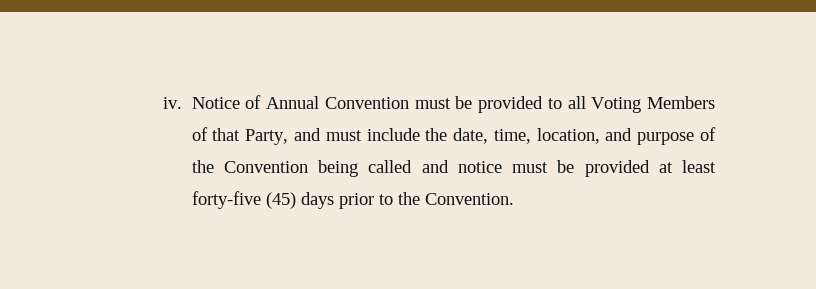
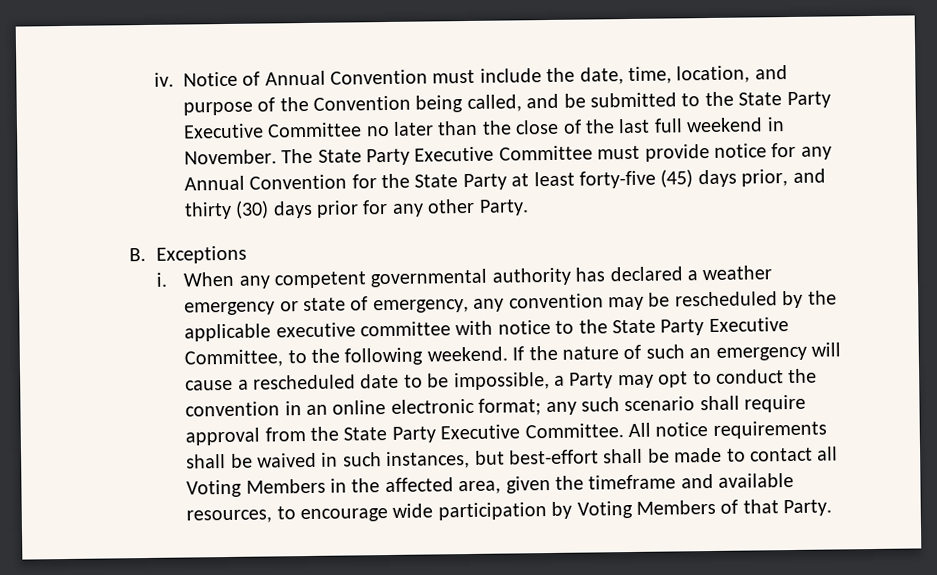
- Notice of Annual Convention must be provided to all Voting Members of that Party, and must include the date, time, location, and purpose of the Convention being called and notice must be provided at least forty-five (45) days prior to the Convention.
+ Notice of Annual Convention must include the date, time, location, and purpose of the Convention being called, and be submitted to the State Party Executive Committee no later than the close of the last full weekend in November. The State Party Executive Committee must provide notice for any Annual Convention for the State Party at least forty-five (45) days prior, and thirty (30) days prior for any other Party.
+ B. Exceptions
+ i. When any competent governmental authority has declared a weather emergency or state of emergency, any convention may be rescheduled by the applicable executive committee with notice to the State Party Executive Committee, to the following weekend. If the nature of such an emergency will cause a rescheduled date to be impossible, a Party may opt to conduct the convention in an online electronic format; any such scenario shall require approval from the State Party Executive Committee. All notice requirements shall be waived in such instances, but best-effort shall be made to contact all Voting Members in the affected area, given the timeframe and available resources, to encourage wide participation by Voting Members of that Party.

